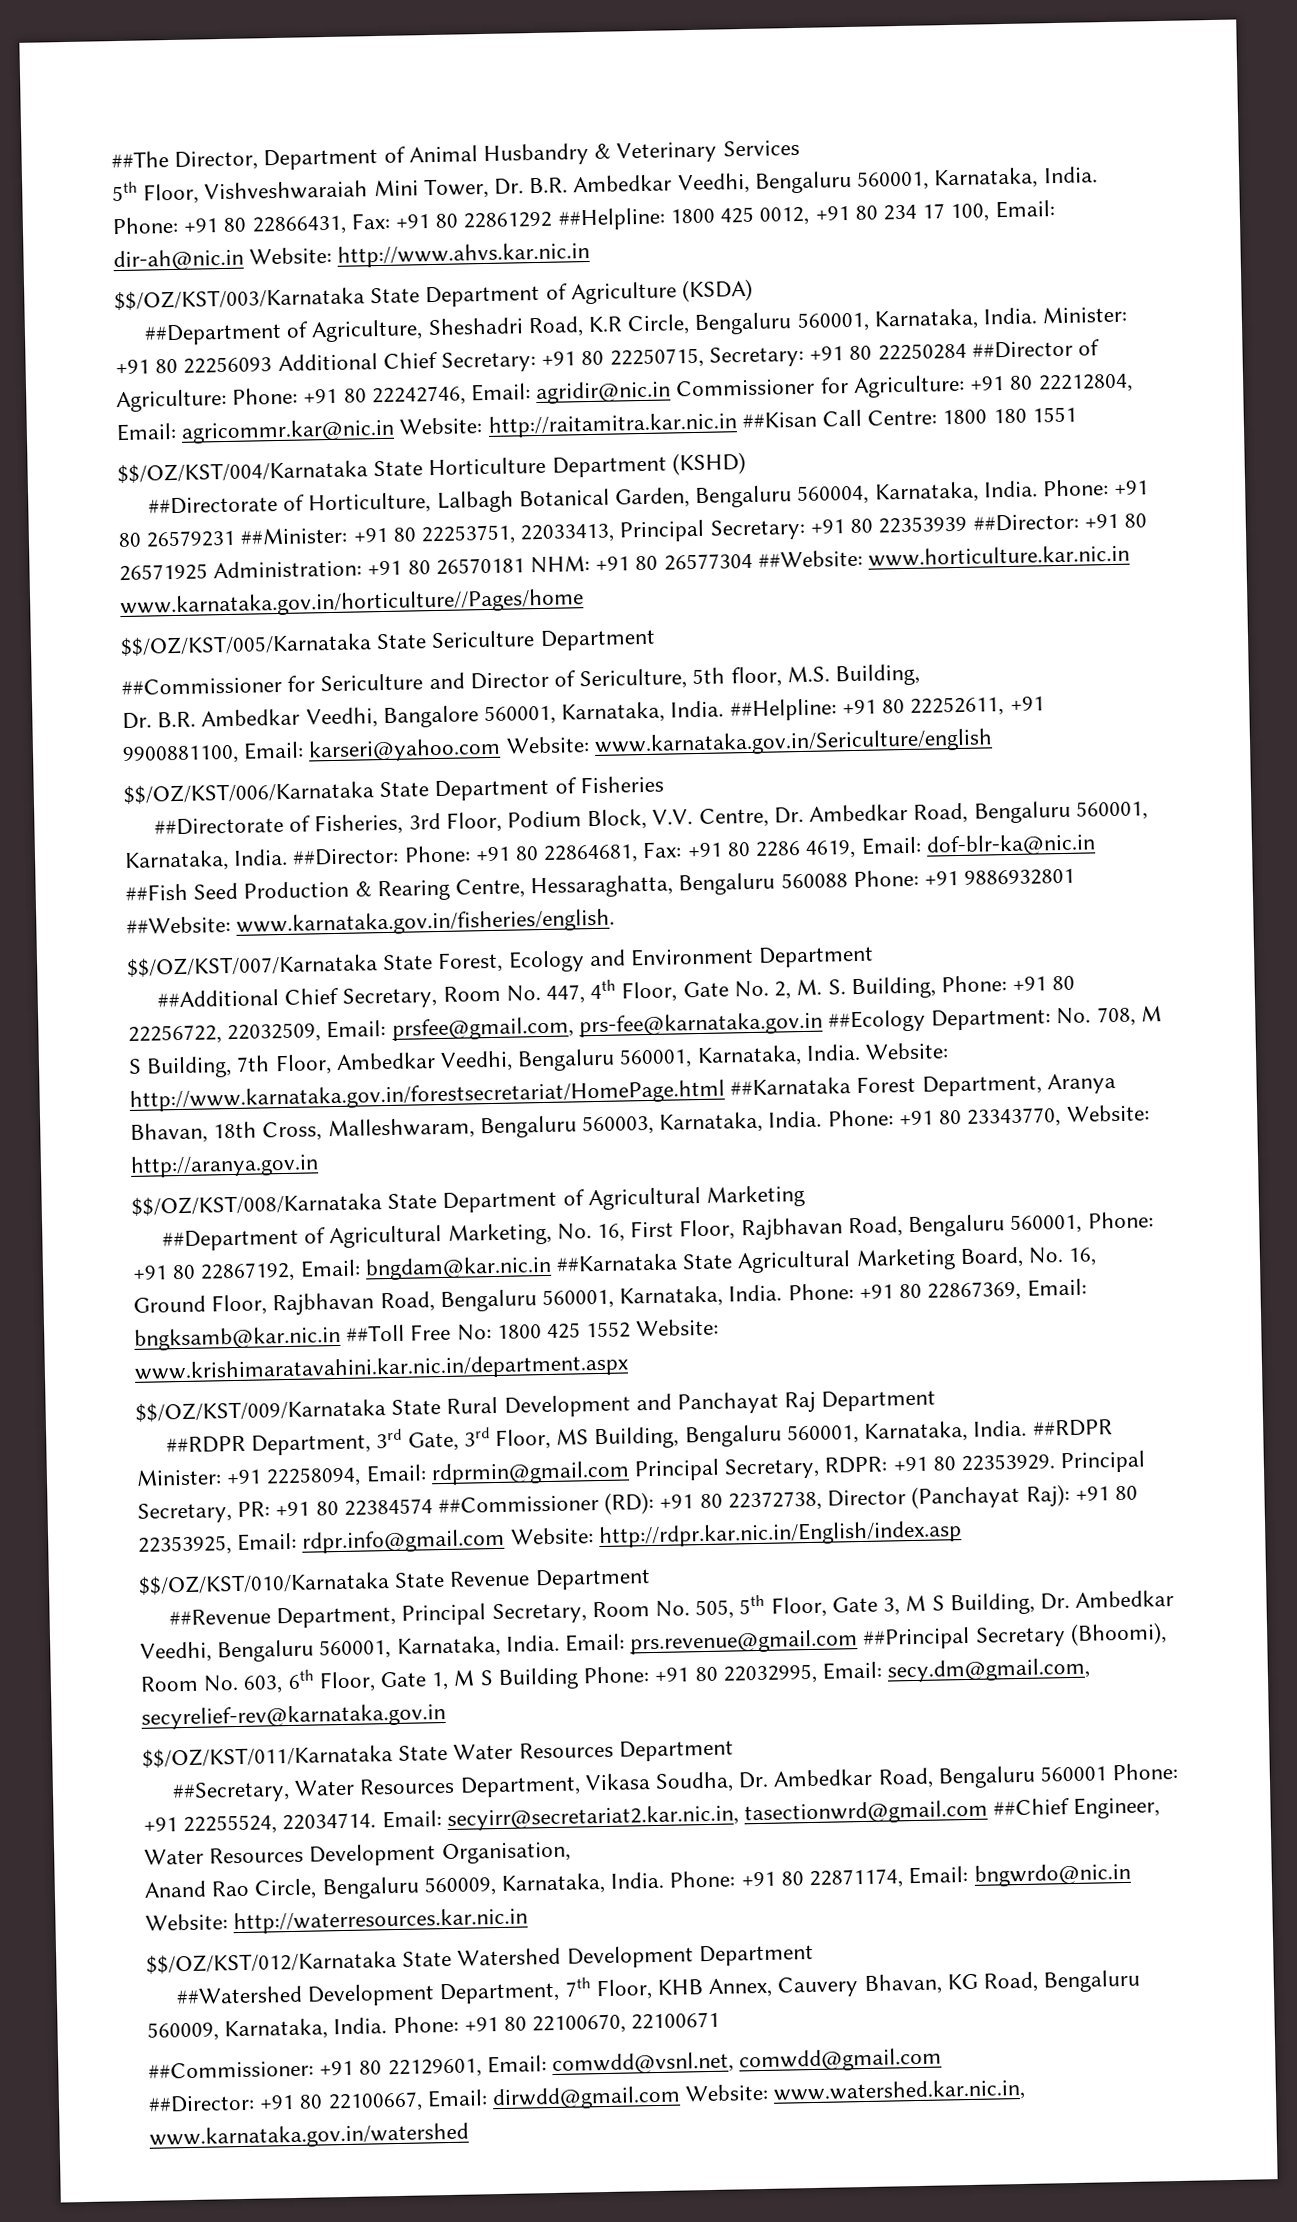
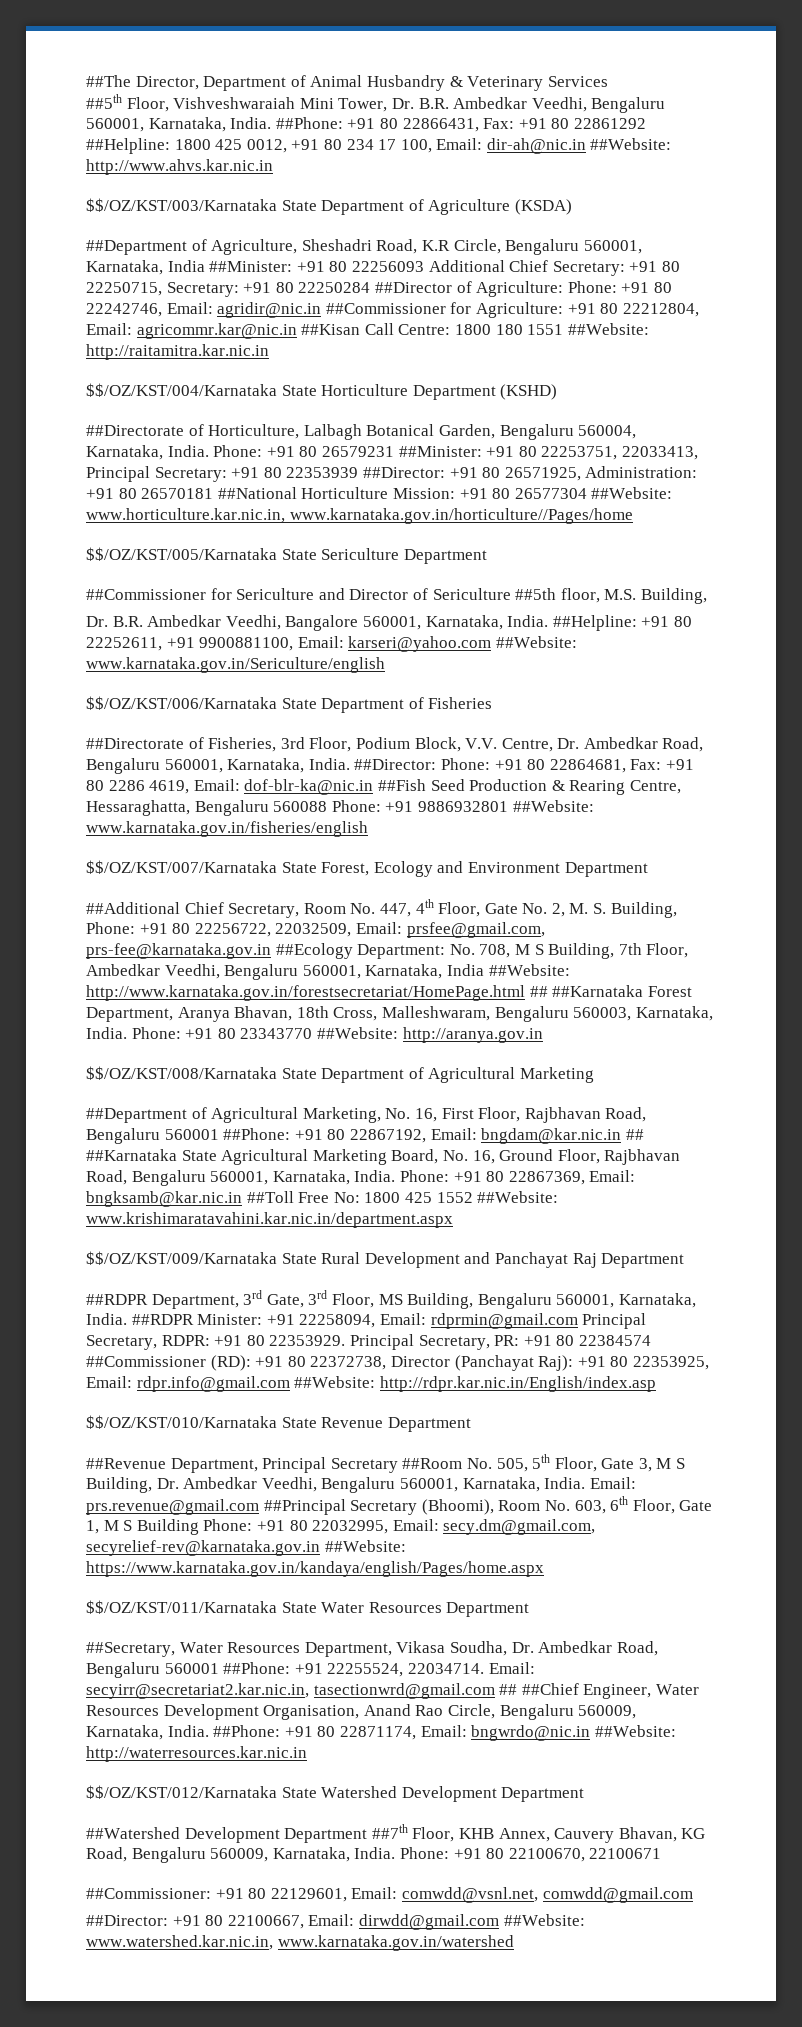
- 5th Floor, Vishveshwaraiah Mini Tower, Dr. B.R. Ambedkar Veedhi, Bengaluru 560001, Karnataka, India.
+ ##5th Floor, Vishveshwaraiah Mini Tower, Dr. B.R. Ambedkar Veedhi, Bengaluru 560001, Karnataka, India.
- Phone: +91 80 22866431, Fax: +91 80 22861292 ##Helpline: 1800 425 0012, +91 80 234 17 100, Email: dir-ah@nic.in Website: http://www.ahvs.kar.nic.in
+ ##Phone: +91 80 22866431, Fax: +91 80 22861292 ##Helpline: 1800 425 0012, +91 80 234 17 100, Email: dir-ah@nic.in ##Website: http://www.ahvs.kar.nic.in
- ##Department of Agriculture, Sheshadri Road, K.R Circle, Bengaluru 560001, Karnataka, India. Minister: +91 80 22256093 Additional Chief Secretary: +91 80 22250715, Secretary: +91 80 22250284 ##Director of Agriculture: Phone: +91 80 22242746, Email: agridir@nic.in Commissioner for Agriculture: +91 80 22212804, Email: agricommr.kar@nic.in Website: http://raitamitra.kar.nic.in ##Kisan Call Centre: 1800 180 1551
+ ##Department of Agriculture, Sheshadri Road, K.R Circle, Bengaluru 560001, Karnataka, India ##Minister: +91 80 22256093 Additional Chief Secretary: +91 80 22250715, Secretary: +91 80 22250284 ##Director of Agriculture: Phone: +91 80 22242746, Email: agridir@nic.in ##Commissioner for Agriculture: +91 80 22212804, Email: agricommr.kar@nic.in ##Kisan Call Centre: 1800 180 1551 ##Website: http://raitamitra.kar.nic.in
- Phone: +91 80 26579231 ##Minister: +91 80 22253751, 22033413, Principal Secretary: +91 80 22353939 ##Director: +91 80 26571925 Administration: +91 80 26570181 NHM: +91 80 26577304 ##Website: www.horticulture.kar.nic.in www.karnataka.gov.in/horticulture//Pages/home
+ Phone: +91 80 26579231 ##Minister: +91 80 22253751, 22033413, Principal Secretary: +91 80 22353939 ##Director: +91 80 26571925, Administration: +91 80 26570181 ##National Horticulture Mission: +91 80 26577304 ##Website: www.horticulture.kar.nic.in, www.karnataka.gov.in/horticulture//Pages/home
- ##Commissioner for Sericulture and Director of Sericulture, 5th floor, M.S. Building,
+ ##Commissioner for Sericulture and Director of Sericulture ##5th floor, M.S. Building,
- ##Helpline: +91 80 22252611, +91 9900881100, Email: karseri@yahoo.com Website: www.karnataka.gov.in/Sericulture/english
+ ##Helpline: +91 80 22252611, +91 9900881100, Email: karseri@yahoo.com ##Website: www.karnataka.gov.in/Sericulture/english
- ##Director: Phone: +91 80 22864681, Fax: +91 80 2286 4619, Email: dof-blr-ka@nic.in ##Fish Seed Production & Rearing Centre, Hessaraghatta, Bengaluru 560088 Phone: +91 9886932801 ##Website: www.karnataka.gov.in/fisheries/english.
+ ##Director: Phone: +91 80 22864681, Fax: +91 80 2286 4619, Email: dof-blr-ka@nic.in ##Fish Seed Production & Rearing Centre, Hessaraghatta, Bengaluru 560088 Phone: +91 9886932801 ##Website: www.karnataka.gov.in/fisheries/english
- ##Additional Chief Secretary, Room No. 447, 4th Floor, Gate No. 2, M. S. Building, Phone: +91 80 22256722, 22032509, Email: prsfee@gmail.com, prs-fee@karnataka.gov.in ##Ecology Department: No. 708, M S Building, 7th Floor, Ambedkar Veedhi, Bengaluru 560001, Karnataka, India. Website: http://www.karnataka.gov.in/forestsecretariat/HomePage.html ##Karnataka Forest Department, Aranya Bhavan, 18th Cross, Malleshwaram, Bengaluru 560003, Karnataka, India.
+ ##Additional Chief Secretary, Room No. 447, 4th Floor, Gate No. 2, M. S. Building, Phone: +91 80 22256722, 22032509, Email: prsfee@gmail.com, prs-fee@karnataka.gov.in ##Ecology Department: No. 708, M S Building, 7th Floor, Ambedkar Veedhi, Bengaluru 560001, Karnataka, India ##Website: http://www.karnataka.gov.in/forestsecretariat/HomePage.html ## ##Karnataka Forest Department, Aranya Bhavan, 18th Cross, Malleshwaram, Bengaluru 560003, Karnataka, India.
- Phone: +91 80 23343770, Website: http://aranya.gov.in
+ Phone: +91 80 23343770 ##Website: http://aranya.gov.in
- ##Department of Agricultural Marketing, No. 16, First Floor, Rajbhavan Road, Bengaluru 560001, Phone: +91 80 22867192, Email: bngdam@kar.nic.in ##Karnataka State Agricultural Marketing Board, No. 16, Ground Floor, Rajbhavan Road, Bengaluru 560001, Karnataka, India.
+ ##Department of Agricultural Marketing, No. 16, First Floor, Rajbhavan Road, Bengaluru 560001 ##Phone: +91 80 22867192, Email: bngdam@kar.nic.in ## ##Karnataka State Agricultural Marketing Board, No. 16, Ground Floor, Rajbhavan Road, Bengaluru 560001, Karnataka, India.
- Phone: +91 80 22867369, Email: bngksamb@kar.nic.in ##Toll Free No: 1800 425 1552 Website: www.krishimaratavahini.kar.nic.in/department.aspx
+ Phone: +91 80 22867369, Email: bngksamb@kar.nic.in ##Toll Free No: 1800 425 1552 ##Website: www.krishimaratavahini.kar.nic.in/department.aspx
- Principal Secretary, PR: +91 80 22384574 ##Commissioner (RD): +91 80 22372738, Director (Panchayat Raj): +91 80 22353925, Email: rdpr.info@gmail.com Website: http://rdpr.kar.nic.in/English/index.asp
+ Principal Secretary, PR: +91 80 22384574 ##Commissioner (RD): +91 80 22372738, Director (Panchayat Raj): +91 80 22353925, Email: rdpr.info@gmail.com ##Website: http://rdpr.kar.nic.in/English/index.asp
- ##Revenue Department, Principal Secretary, Room No. 505, 5th Floor, Gate 3, M S Building, Dr. Ambedkar Veedhi, Bengaluru 560001, Karnataka, India.
+ ##Revenue Department, Principal Secretary ##Room No. 505, 5th Floor, Gate 3, M S Building, Dr. Ambedkar Veedhi, Bengaluru 560001, Karnataka, India.
- Email: prs.revenue@gmail.com ##Principal Secretary (Bhoomi), Room No. 603, 6th Floor, Gate 1, M S Building Phone: +91 80 22032995, Email: secy.dm@gmail.com, secyrelief-rev@karnataka.gov.in
+ Email: prs.revenue@gmail.com ##Principal Secretary (Bhoomi), Room No. 603, 6th Floor, Gate 1, M S Building Phone: +91 80 22032995, Email: secy.dm@gmail.com, secyrelief-rev@karnataka.gov.in ##Website: https://www.karnataka.gov.in/kandaya/english/Pages/home.aspx
- ##Secretary, Water Resources Department, Vikasa Soudha, Dr. Ambedkar Road, Bengaluru 560001 Phone: +91 22255524, 22034714.
+ ##Secretary, Water Resources Department, Vikasa Soudha, Dr. Ambedkar Road, Bengaluru 560001 ##Phone: +91 22255524, 22034714.
- Email: secyirr@secretariat2.kar.nic.in, tasectionwrd@gmail.com ##Chief Engineer, Water Resources Development Organisation,
- Anand Rao Circle, Bengaluru 560009, Karnataka, India.
+ Email: secyirr@secretariat2.kar.nic.in, tasectionwrd@gmail.com ## ##Chief Engineer, Water Resources Development Organisation, Anand Rao Circle, Bengaluru 560009, Karnataka, India.
- Phone: +91 80 22871174, Email: bngwrdo@nic.in Website: http://waterresources.kar.nic.in
+ ##Phone: +91 80 22871174, Email: bngwrdo@nic.in ##Website: http://waterresources.kar.nic.in
- ##Watershed Development Department, 7th Floor, KHB Annex, Cauvery Bhavan, KG Road, Bengaluru 560009, Karnataka, India.
+ ##Watershed Development Department ##7th Floor, KHB Annex, Cauvery Bhavan, KG Road, Bengaluru 560009, Karnataka, India.
- ##Director: +91 80 22100667, Email: dirwdd@gmail.com Website: www.watershed.kar.nic.in, www.karnataka.gov.in/watershed
+ ##Director: +91 80 22100667, Email: dirwdd@gmail.com ##Website: www.watershed.kar.nic.in, www.karnataka.gov.in/watershed

